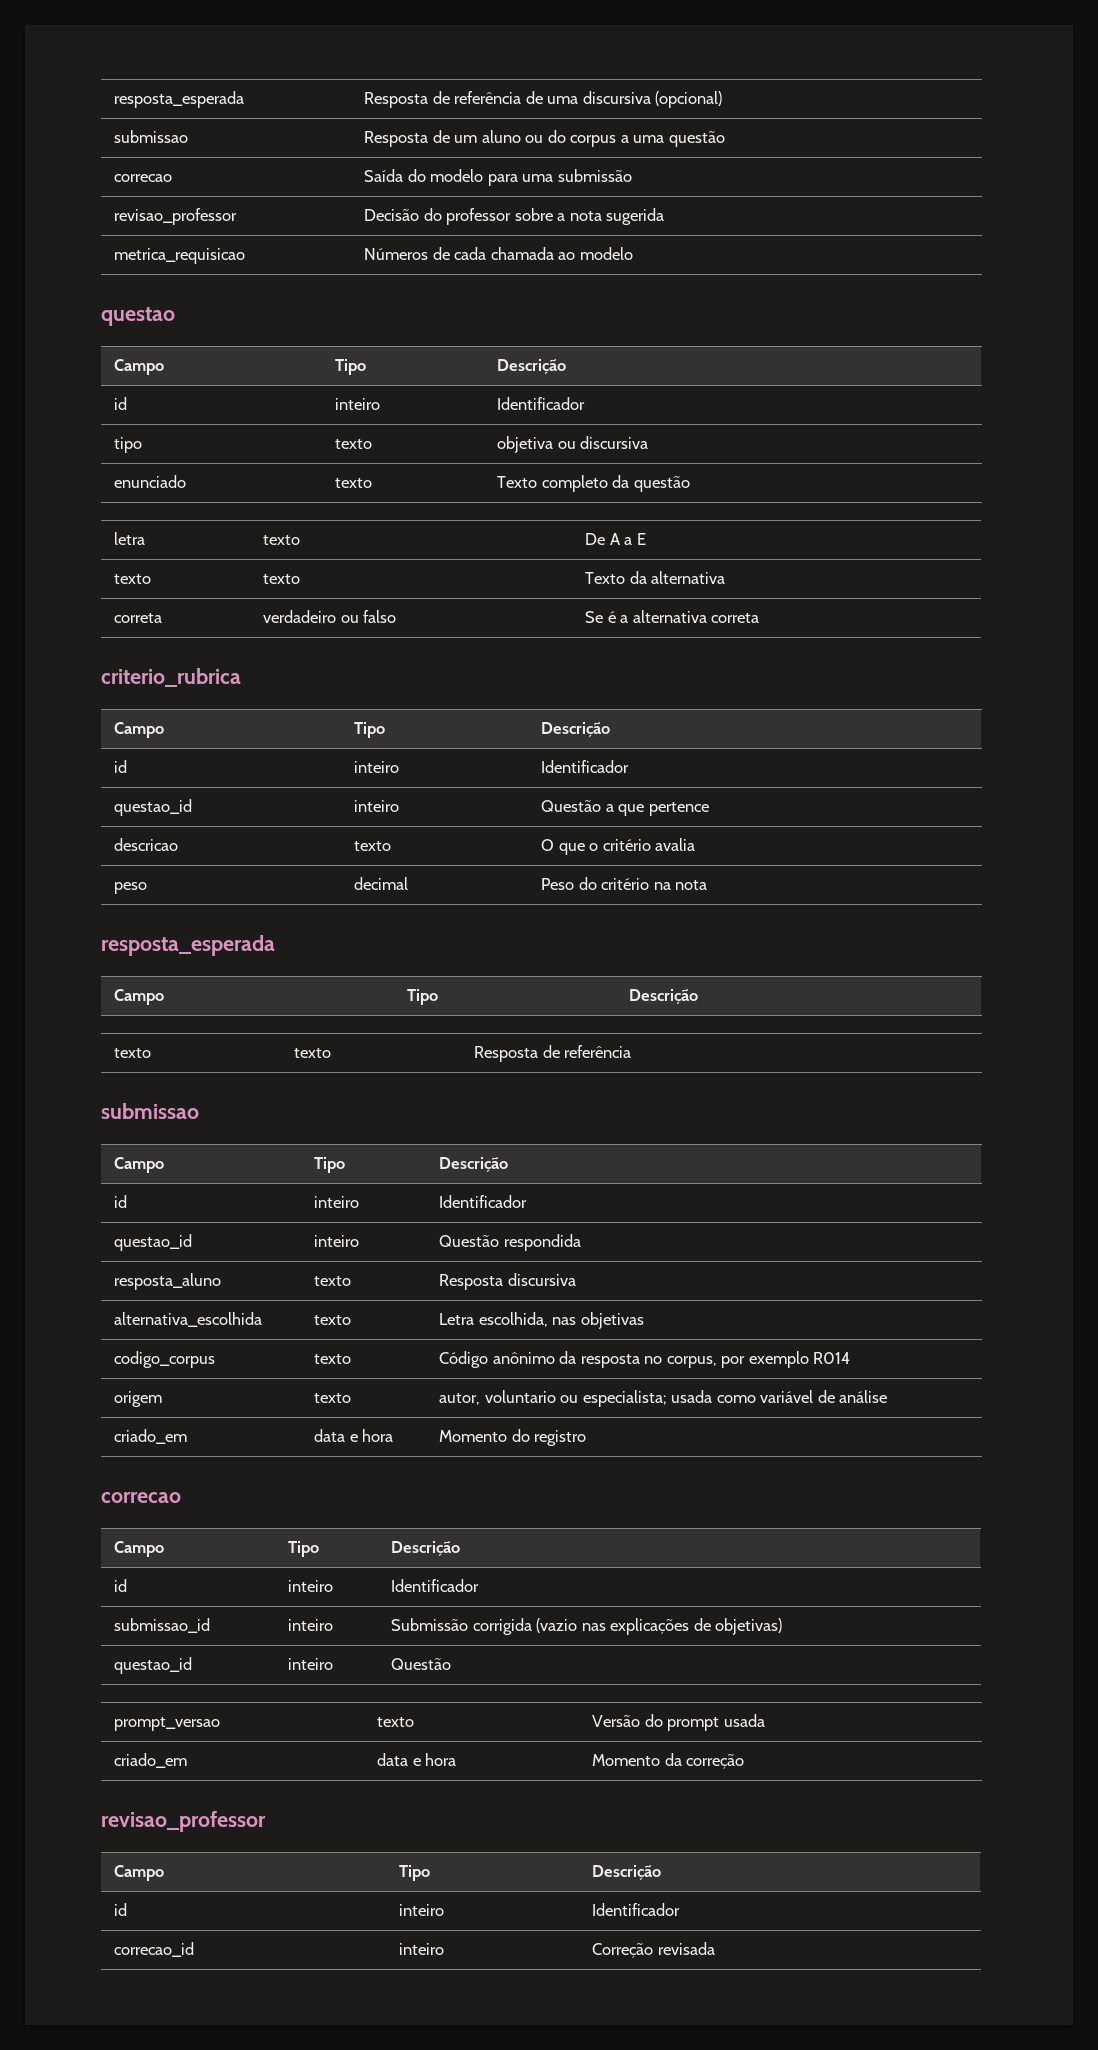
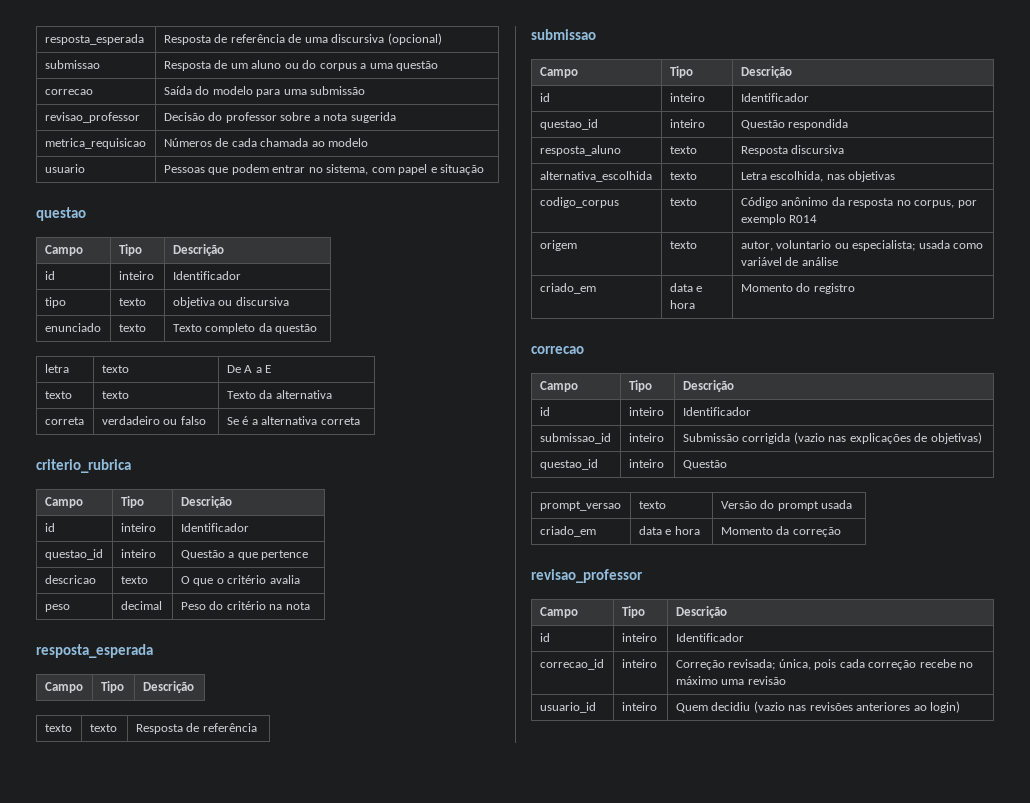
+ usuario | Pessoas que podem entrar no sistema, com papel e situação
- correcao_id | inteiro | Correção revisada
+ correcao_id | inteiro | Correção revisada; única, pois cada correção recebe no máximo uma revisão
+ usuario_id | inteiro | Quem decidiu (vazio nas revisões anteriores ao login)

